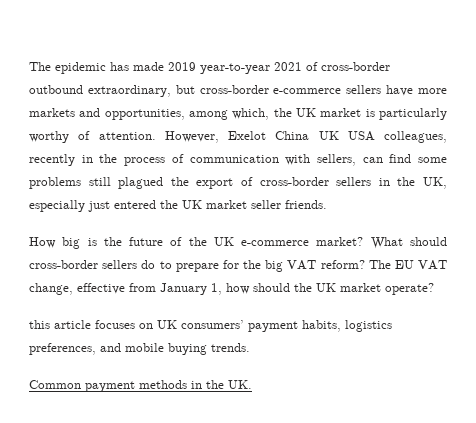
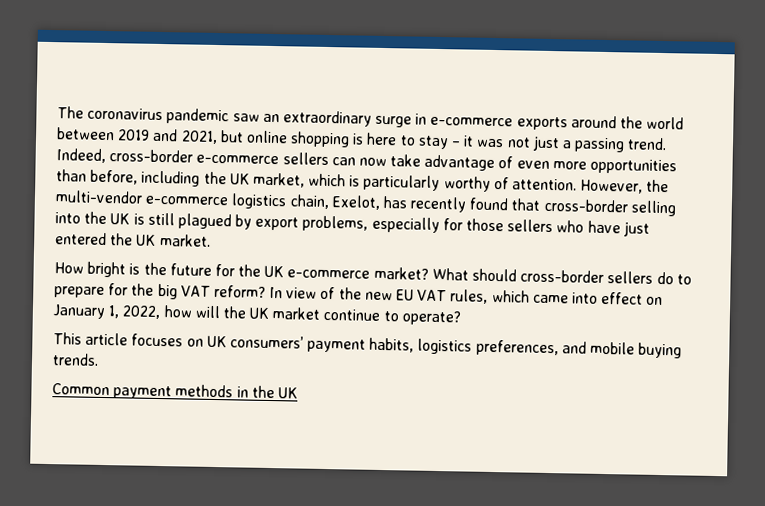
- The epidemic has made 2019 year-to-year 2021 of cross-border outbound extraordinary, but cross-border e-commerce sellers have more markets and opportunities, among which, the UK market is particularly worthy of attention.
+ The coronavirus pandemic saw an extraordinary surge in e-commerce exports around the world between 2019 and 2021, but online shopping is here to stay – it was not just a passing trend. Indeed, cross-border e-commerce sellers can now take advantage of even more opportunities than before, including the UK market, which is particularly worthy of attention.
- However, Exelot China UK USA colleagues, recently in the process of communication with sellers, can find some problems still plagued the export of cross-border sellers in the UK, especially just entered the UK market seller friends.
+ However, the multi-vendor e-commerce logistics chain, Exelot, has recently found that cross-border selling into the UK is still plagued by export problems, especially for those sellers who have just entered the UK market.
- How big is the future of the UK e-commerce market?
+ How bright is the future for the UK e-commerce market?
- The EU VAT change, effective from January 1, how should the UK market operate?
+ In view of the new EU VAT rules, which came into effect on January 1, 2022, how will the UK market continue to operate?
- this article focuses on UK consumers’ payment habits, logistics preferences, and mobile buying trends.
+ This article focuses on UK consumers’ payment habits, logistics preferences, and mobile buying trends.
- Common payment methods in the UK.
+ Common payment methods in the UK

